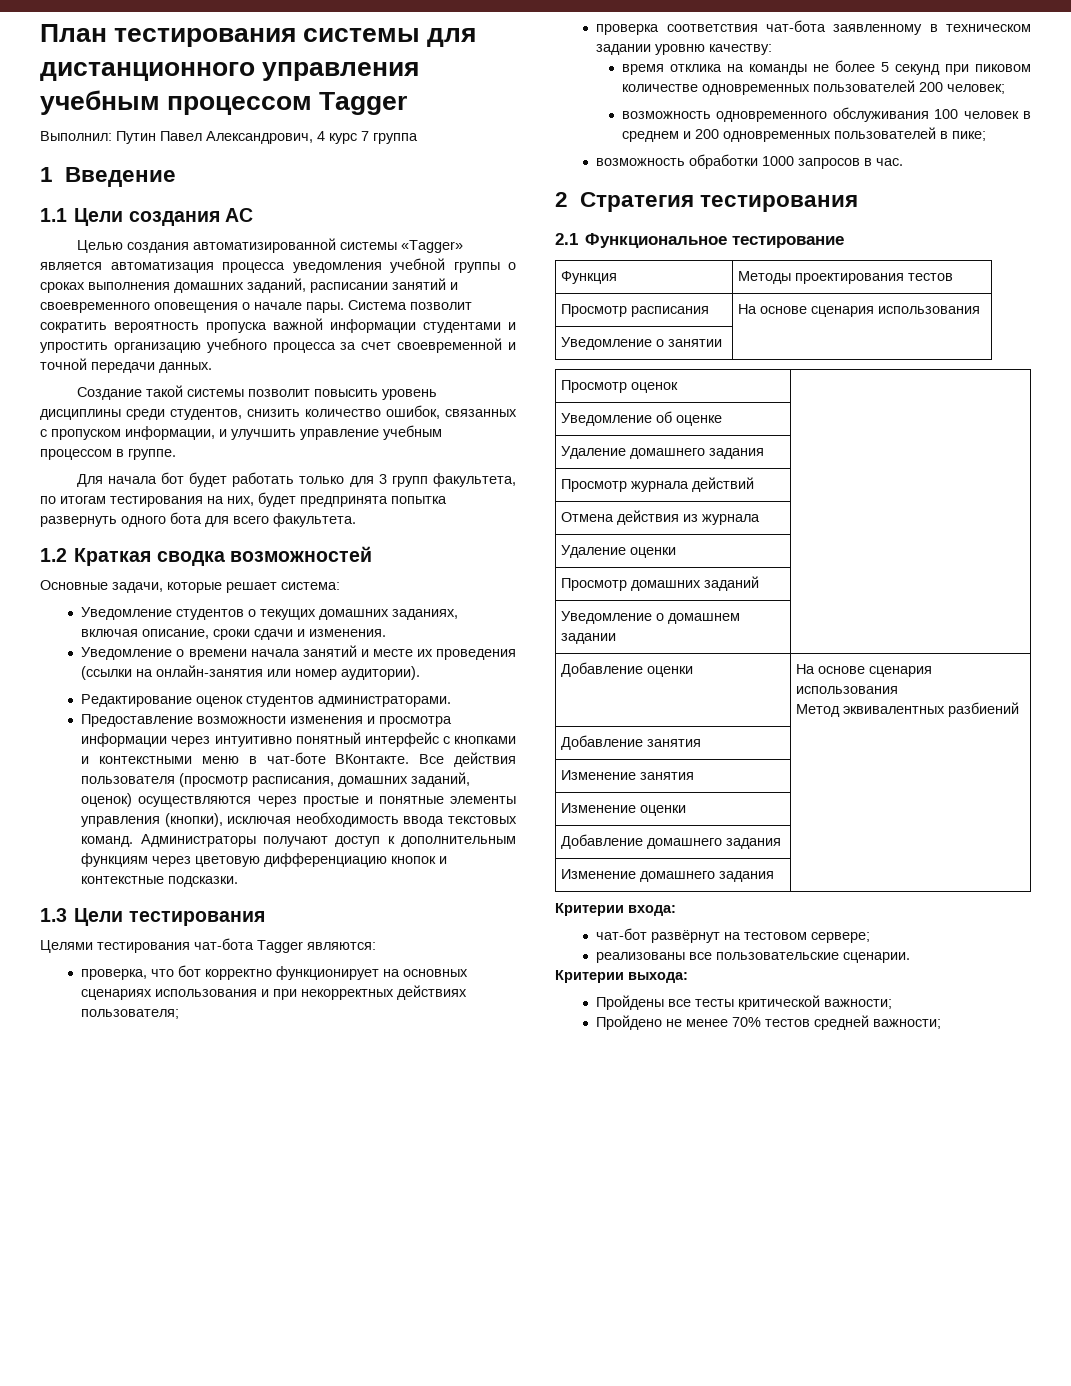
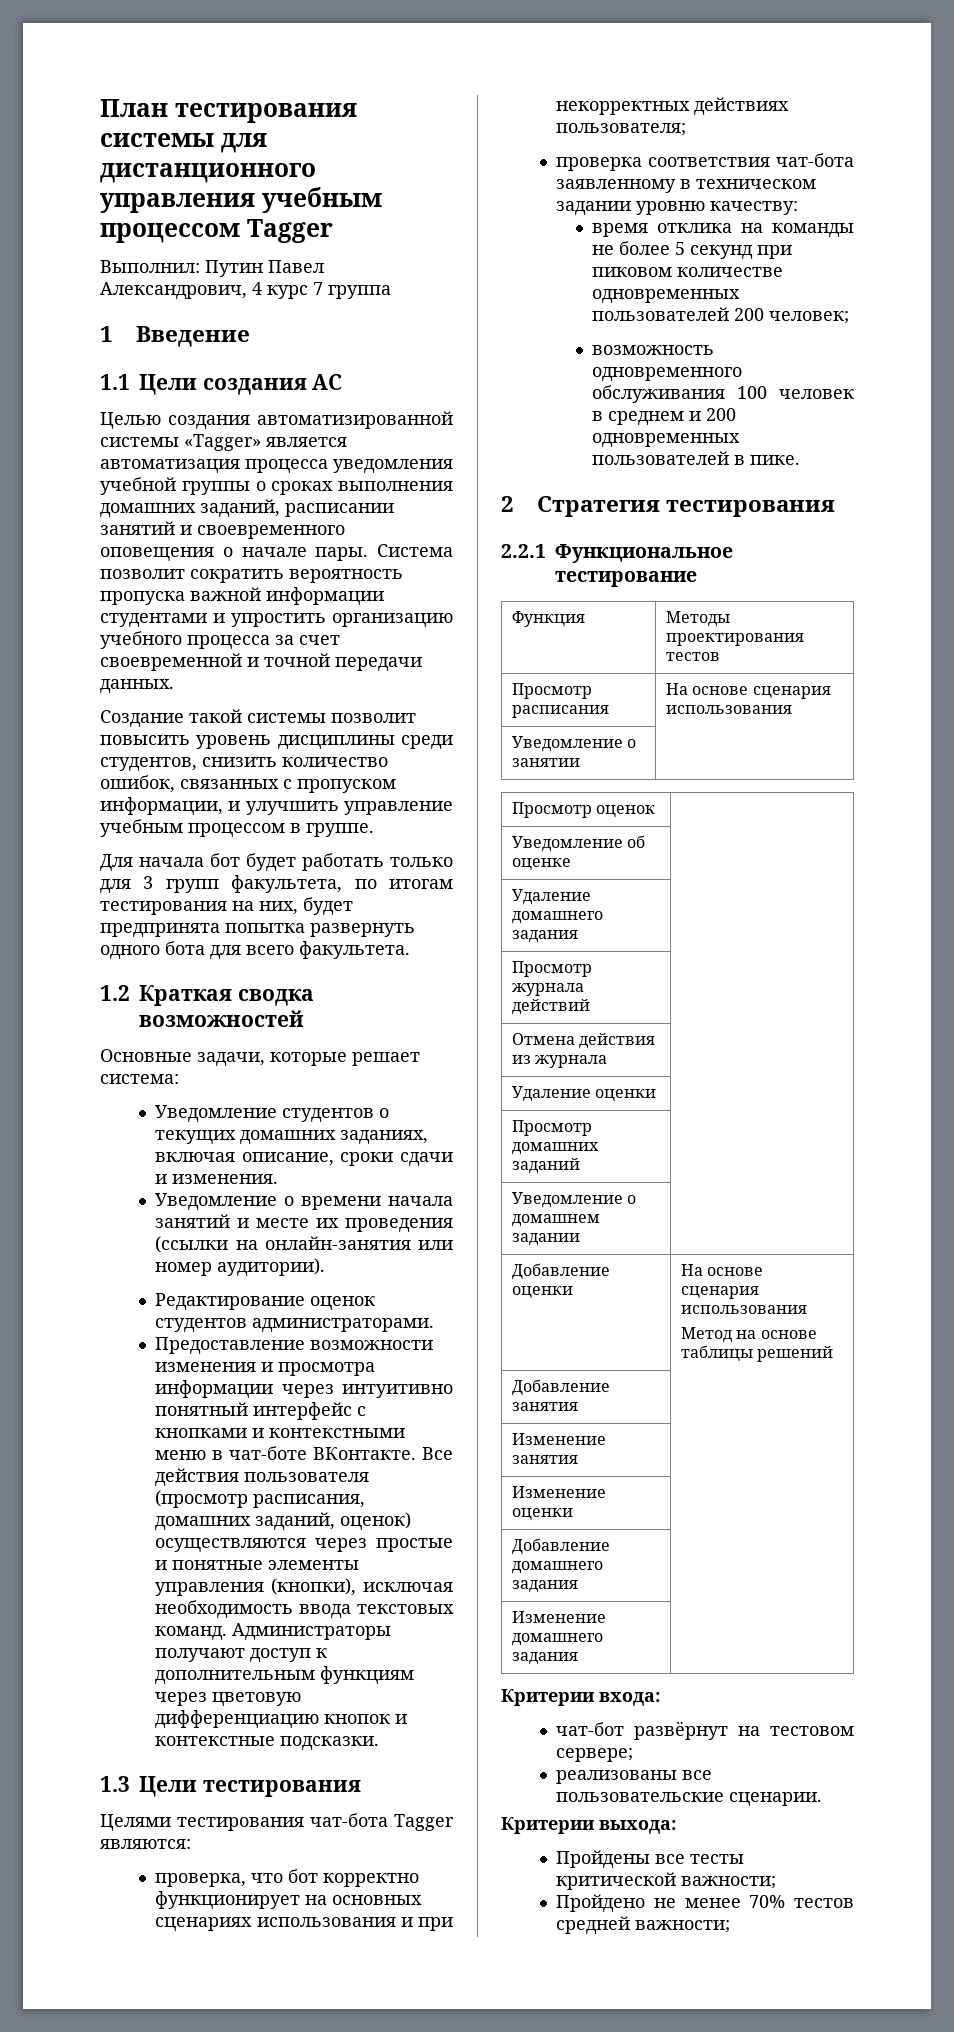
- возможность одновременного обслуживания 100 человек в среднем и 200 одновременных пользователей в пике;
- возможность обработки 1000 запросов в час.
+ возможность одновременного обслуживания 100 человек в среднем и 200 одновременных пользователей в пике.
- 2.1 Функциональное тестирование
+ 2.2.1 Функциональное тестирование
  Добавление оценки | На основе сценария использования
- Метод эквивалентных разбиений
+ Метод на основе таблицы решений

